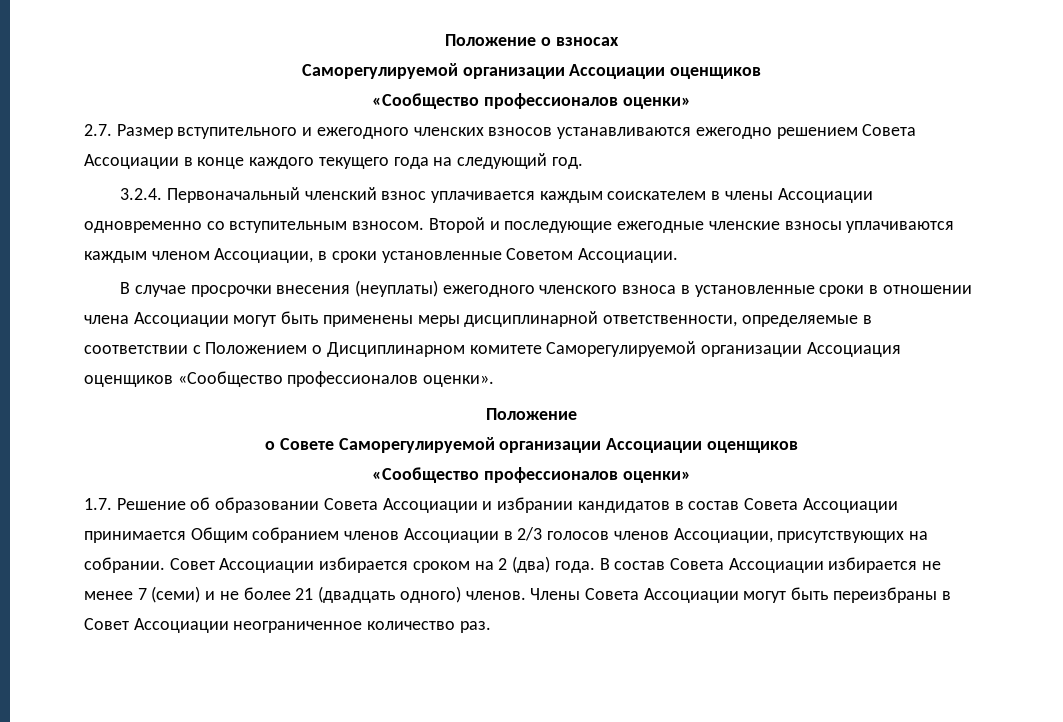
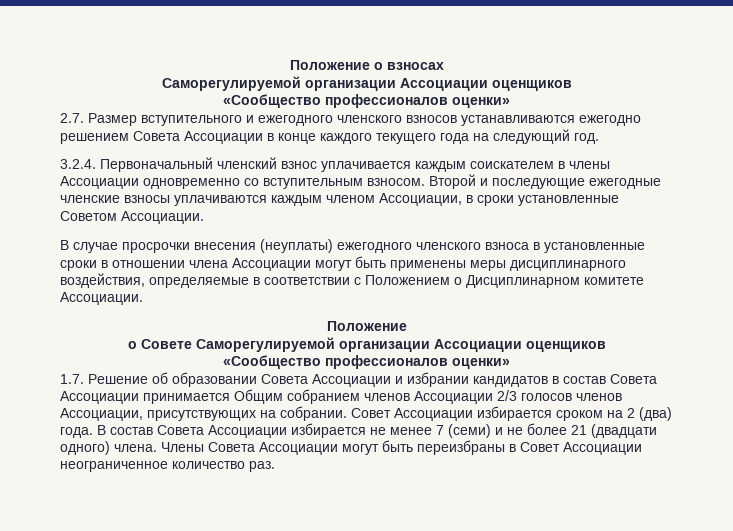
- 2.7. Размер вступительного и ежегодного членских взносов устанавливаются ежегодно решением Совета Ассоциации в конце каждого текущего года на следующий год.
+ 2.7. Размер вступительного и ежегодного членского взносов устанавливаются ежегодно решением Совета Ассоциации в конце каждого текущего года на следующий год.
- В случае просрочки внесения (неуплаты) ежегодного членского взноса в установленные сроки в отношении члена Ассоциации могут быть применены меры дисциплинарной ответственности, определяемые в соответствии с Положением о Дисциплинарном комитете Саморегулируемой организации Ассоциация оценщиков «Сообщество профессионалов оценки».
+ В случае просрочки внесения (неуплаты) ежегодного членского взноса в установленные сроки в отношении члена Ассоциации могут быть применены меры дисциплинарного воздействия, определяемые в соответствии с Положением о Дисциплинарном комитете Ассоциации.
- 1.7. Решение об образовании Совета Ассоциации и избрании кандидатов в состав Совета Ассоциации принимается Общим собранием членов Ассоциации в 2/3 голосов членов Ассоциации, присутствующих на собрании.
+ 1.7. Решение об образовании Совета Ассоциации и избрании кандидатов в состав Совета Ассоциации принимается Общим собранием членов Ассоциации 2/3 голосов членов Ассоциации, присутствующих на собрании.
- В состав Совета Ассоциации избирается не менее 7 (семи) и не более 21 (двадцать одного) членов.
+ В состав Совета Ассоциации избирается не менее 7 (семи) и не более 21 (двадцати одного) члена.

